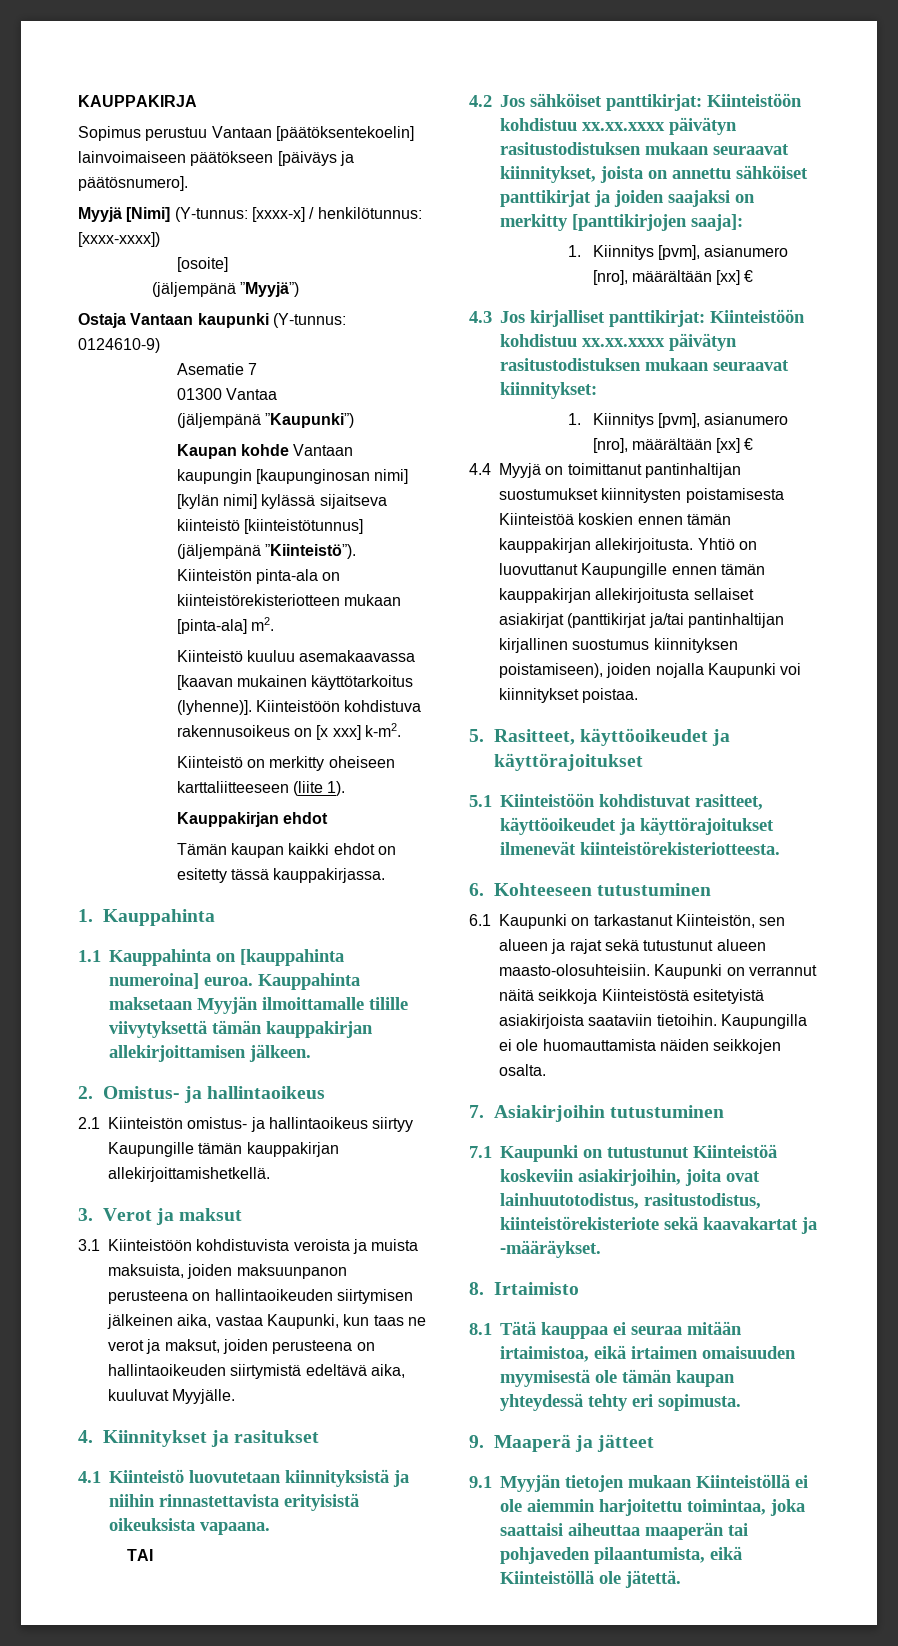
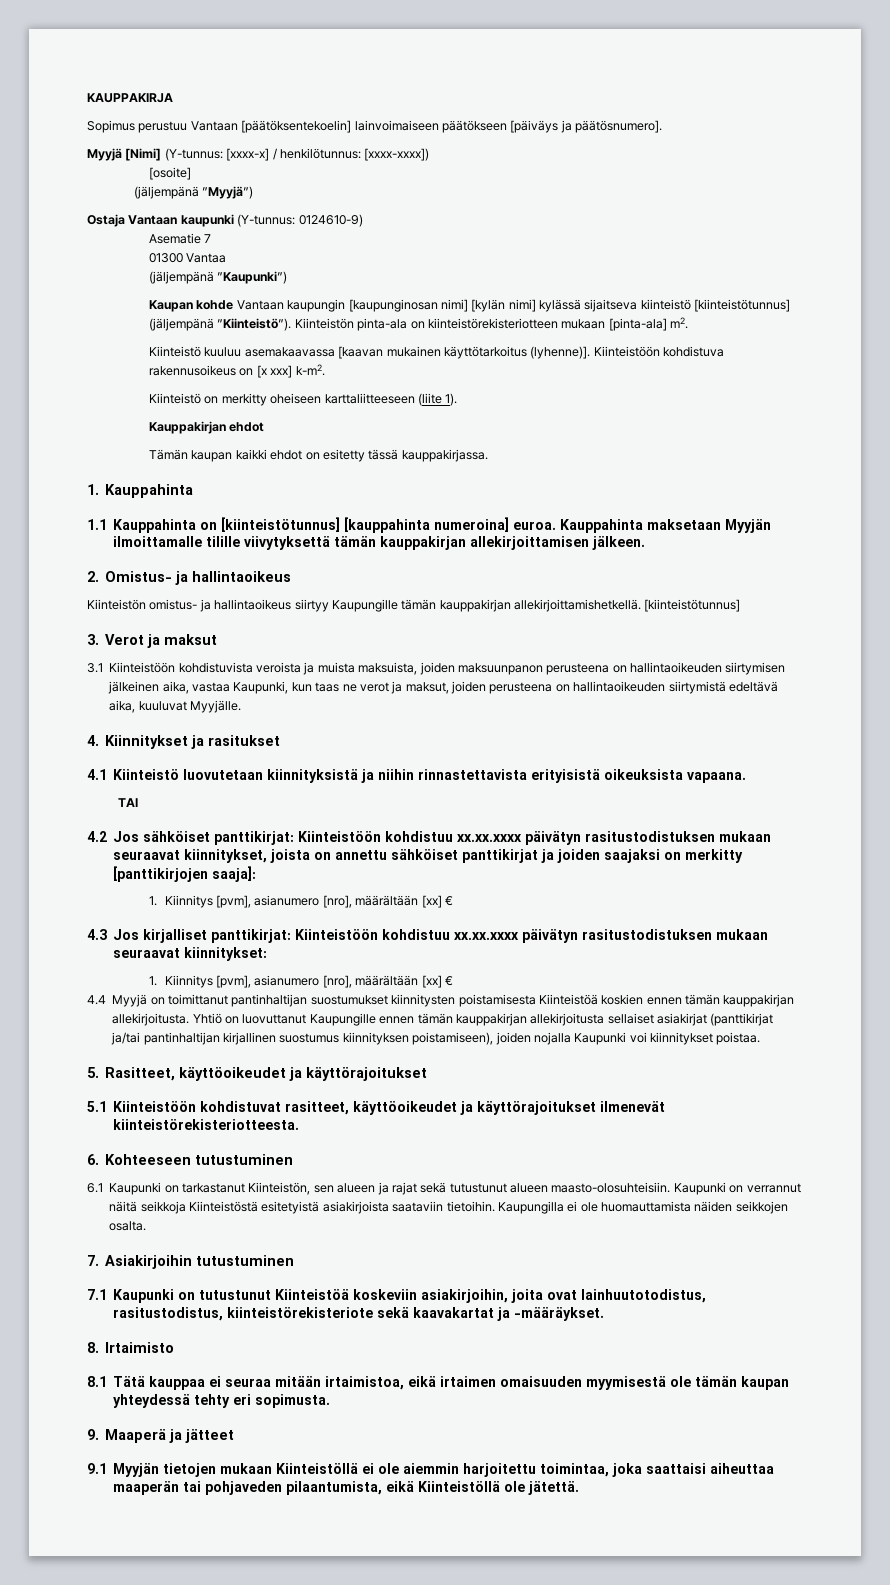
- 1.1 Kauppahinta on [kauppahinta numeroina] euroa.
+ 1.1 Kauppahinta on [kiinteistötunnus] [kauppahinta numeroina] euroa.
- 2.1 Kiinteistön omistus- ja hallintaoikeus siirtyy Kaupungille tämän kauppakirjan allekirjoittamishetkellä.
+ Kiinteistön omistus- ja hallintaoikeus siirtyy Kaupungille tämän kauppakirjan allekirjoittamishetkellä. [kiinteistötunnus]

